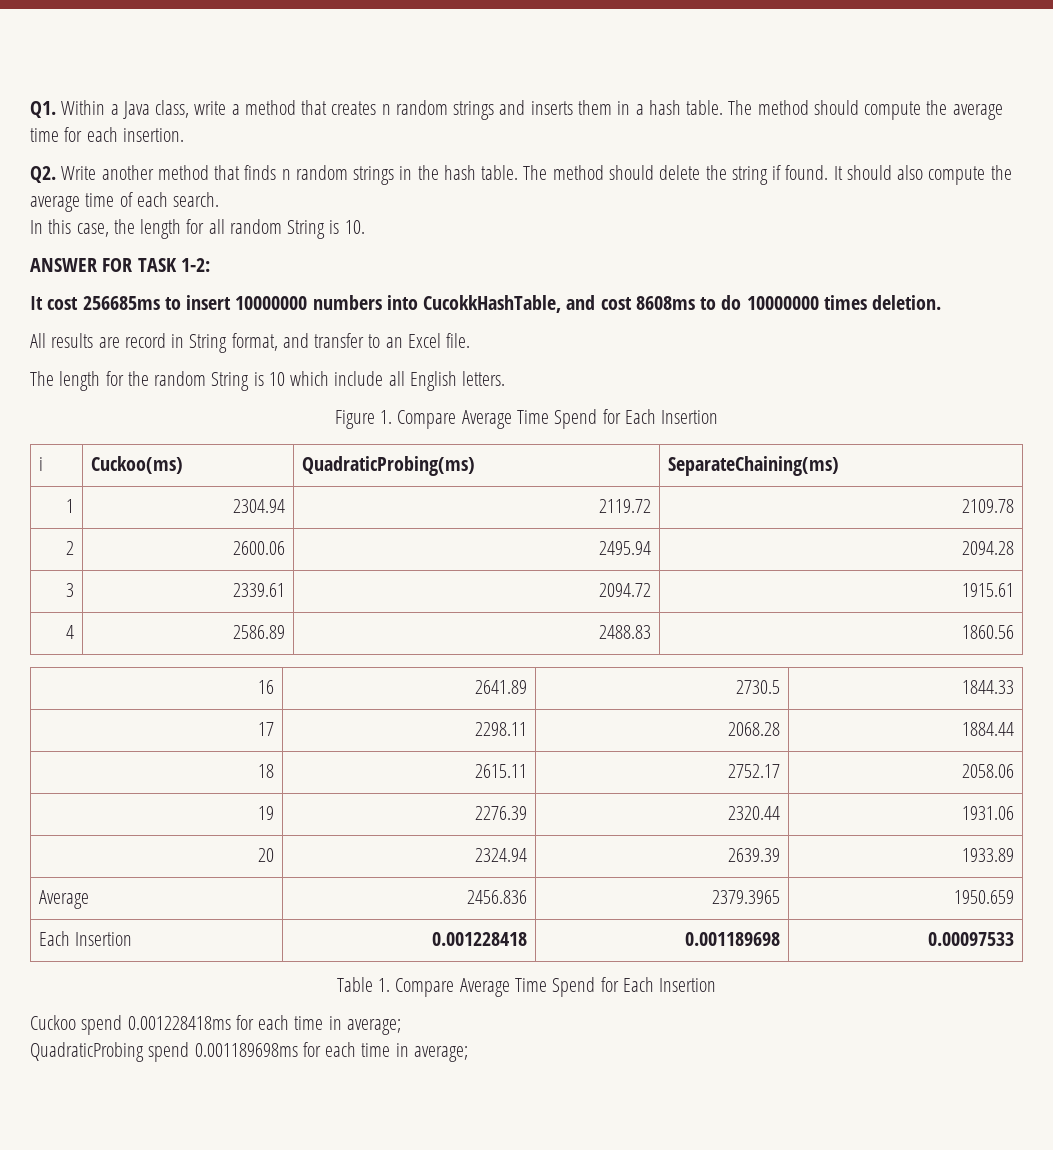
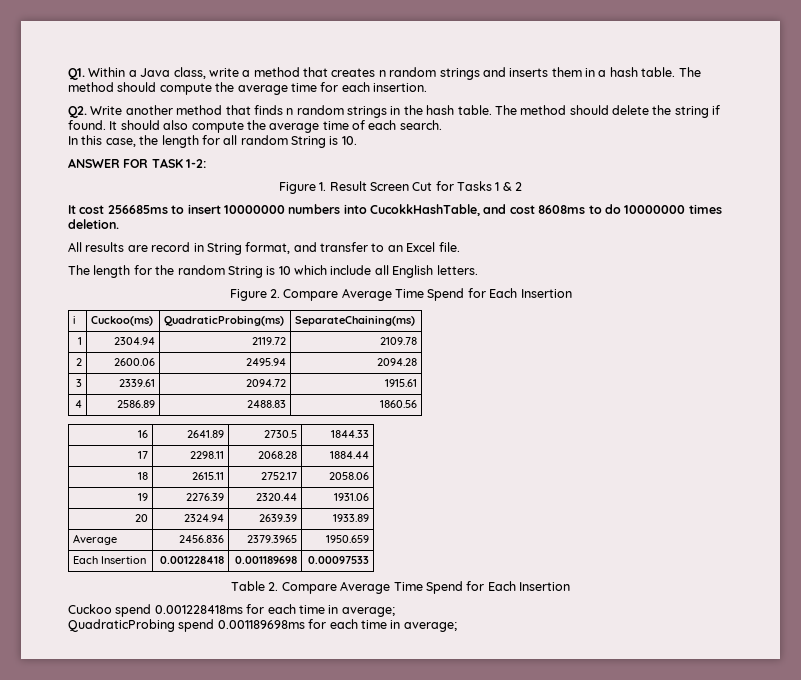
+ Figure 1. Result Screen Cut for Tasks 1 & 2
- Figure 1. Compare Average Time Spend for Each Insertion
+ Figure 2. Compare Average Time Spend for Each Insertion
- Table 1. Compare Average Time Spend for Each Insertion
+ Table 2. Compare Average Time Spend for Each Insertion

